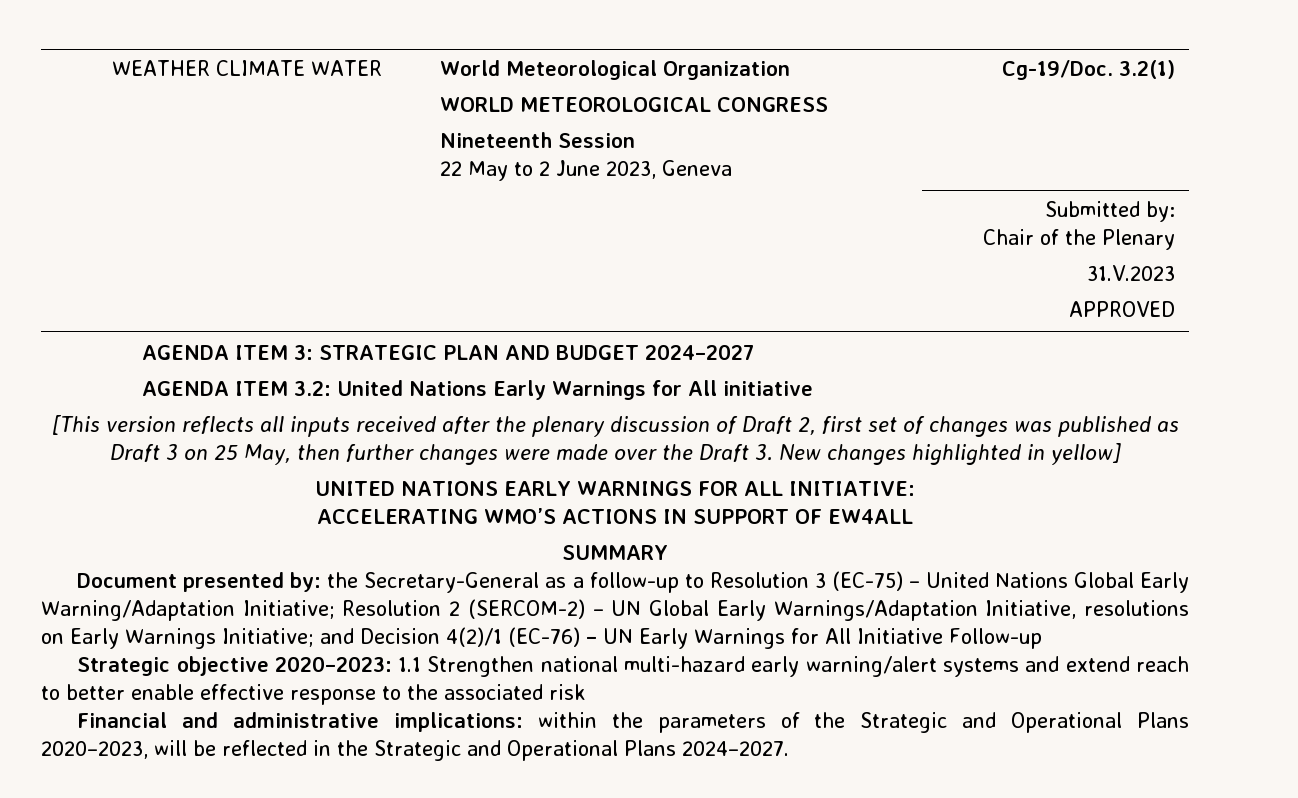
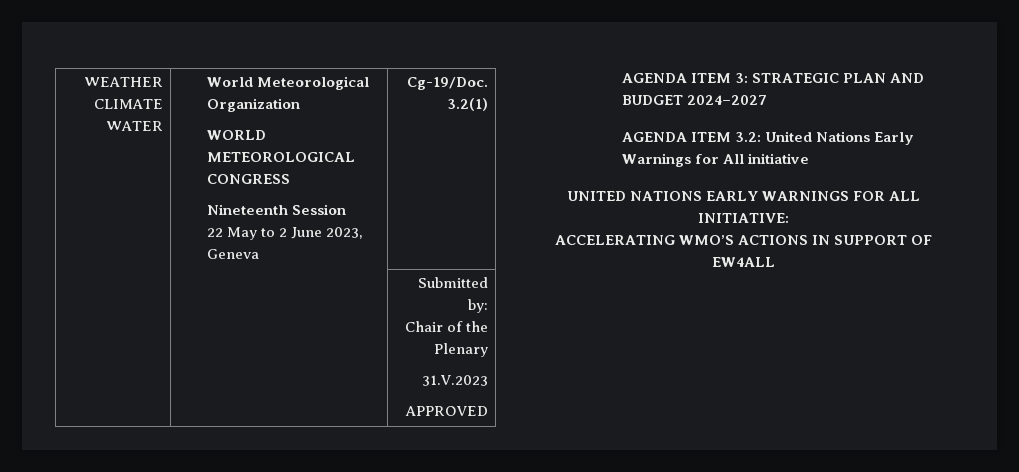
- [This version reflects all inputs received after the plenary discussion of Draft 2, first set of changes was published as Draft 3 on 25 May, then further changes were made over the Draft 3. New changes highlighted in yellow]
- SUMMARY
- Document presented by: the Secretary-General as a follow-up to Resolution 3 (EC-75) – United Nations Global Early Warning/Adaptation Initiative; Resolution 2 (SERCOM-2) – UN Global Early Warnings/Adaptation Initiative, resolutions on Early Warnings Initiative; and Decision 4(2)/1 (EC-76) – UN Early Warnings for All Initiative Follow-up
- Strategic objective 2020–2023: 1.1 Strengthen national multi-hazard early warning/alert systems and extend reach to better enable effective response to the associated risk
- Financial and administrative implications: within the parameters of the Strategic and Operational Plans 2020–2023, will be reflected in the Strategic and Operational Plans 2024–2027.

